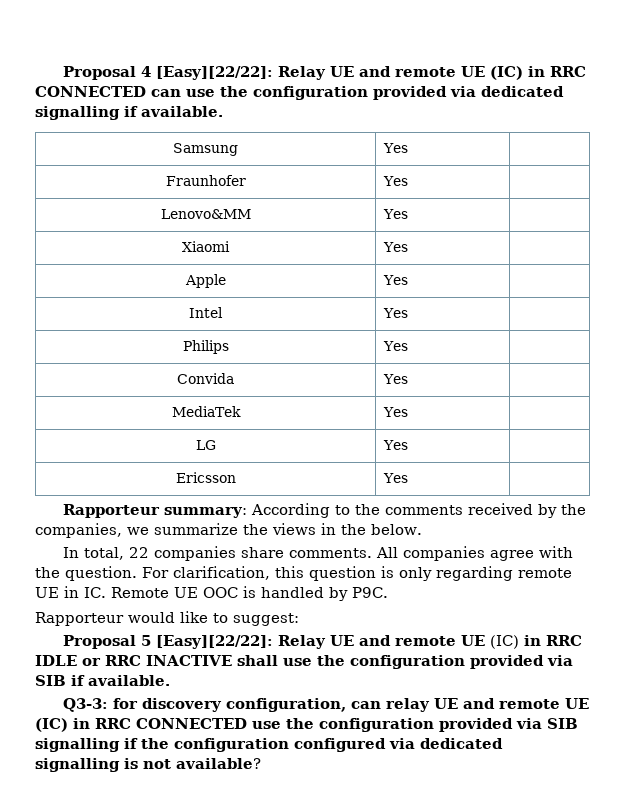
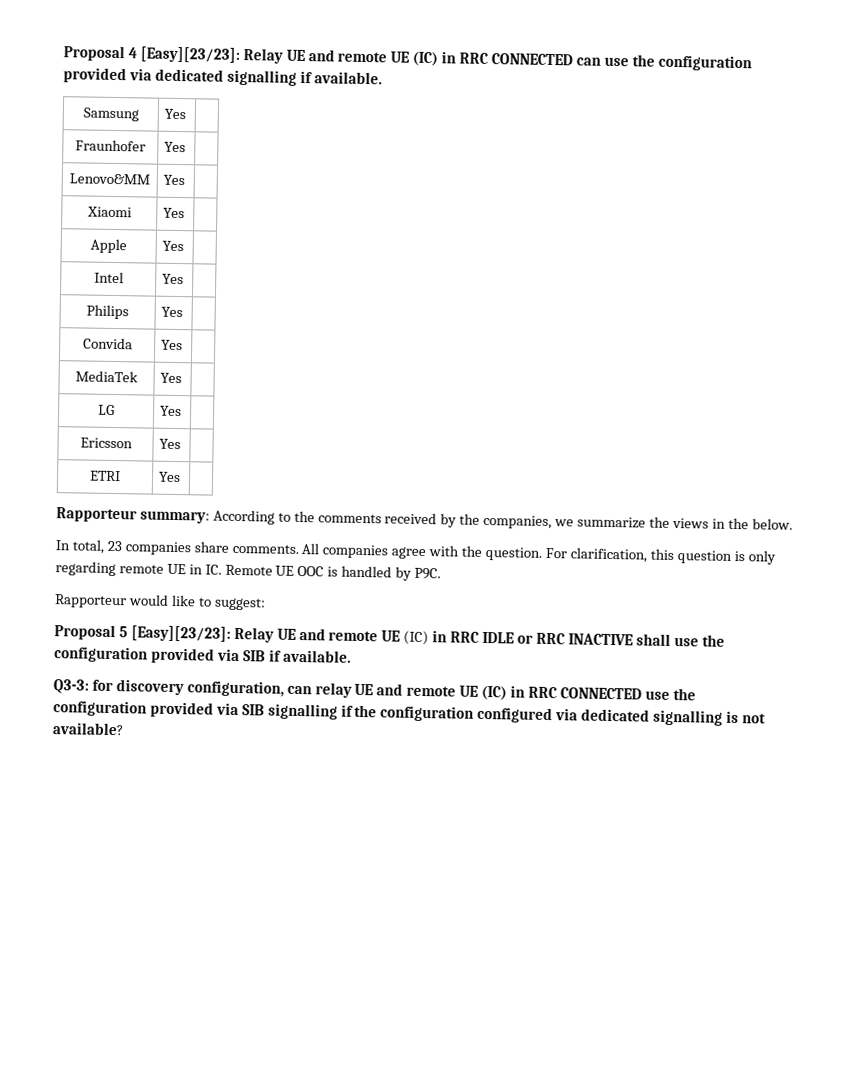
- Proposal 4 [Easy][22/22]: Relay UE and remote UE (IC) in RRC CONNECTED can use the configuration provided via dedicated signalling if available.
+ Proposal 4 [Easy][23/23]: Relay UE and remote UE (IC) in RRC CONNECTED can use the configuration provided via dedicated signalling if available.
+ ETRI | Yes |
- In total, 22 companies share comments.
+ In total, 23 companies share comments.
- Proposal 5 [Easy][22/22]: Relay UE and remote UE (IC) in RRC IDLE or RRC INACTIVE shall use the configuration provided via SIB if available.
+ Proposal 5 [Easy][23/23]: Relay UE and remote UE (IC) in RRC IDLE or RRC INACTIVE shall use the configuration provided via SIB if available.

